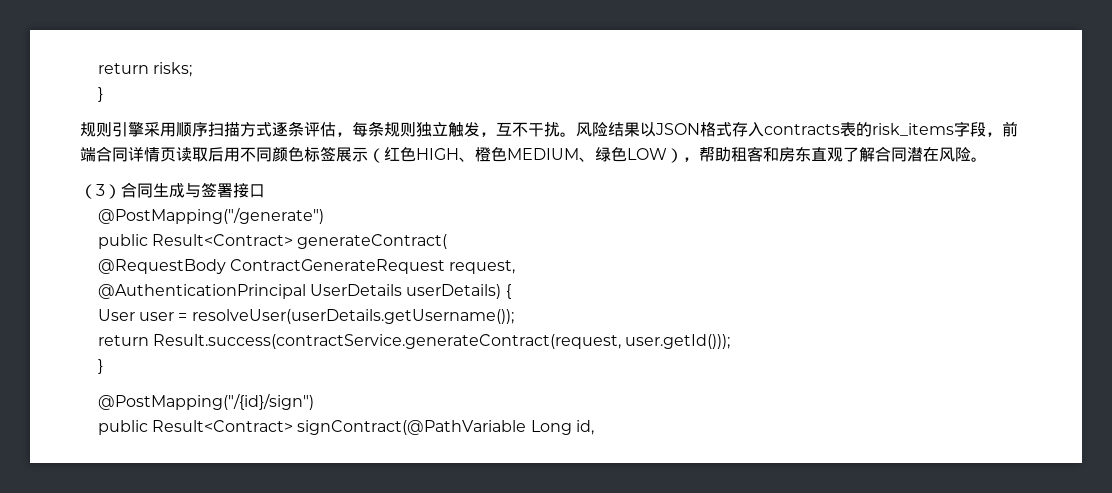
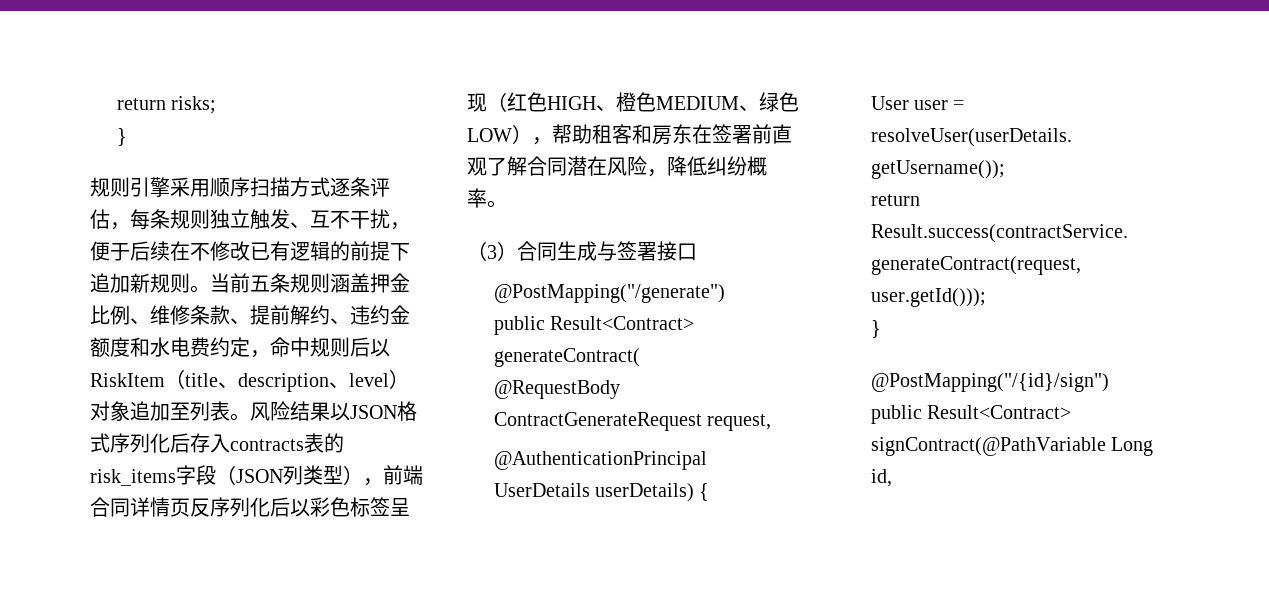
- 规则引擎采用顺序扫描方式逐条评估，每条规则独立触发，互不干扰。
+ 规则引擎采用顺序扫描方式逐条评估，每条规则独立触发、互不干扰，便于后续在不修改已有逻辑的前提下追加新规则。当前五条规则涵盖押金比例、维修条款、提前解约、违约金额度和水电费约定，命中规则后以RiskItem（title、description、level）对象追加至列表。
- 风险结果以JSON格式存入contracts表的risk_items字段，前端合同详情页读取后用不同颜色标签展示（红色HIGH、橙色MEDIUM、绿色LOW），帮助租客和房东直观了解合同潜在风险。
+ 风险结果以JSON格式序列化后存入contracts表的risk_items字段（JSON列类型），前端合同详情页反序列化后以彩色标签呈现（红色HIGH、橙色MEDIUM、绿色LOW），帮助租客和房东在签署前直观了解合同潜在风险，降低纠纷概率。

